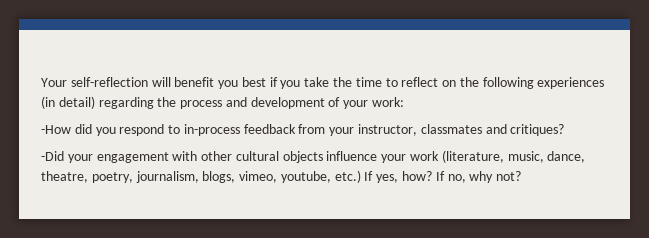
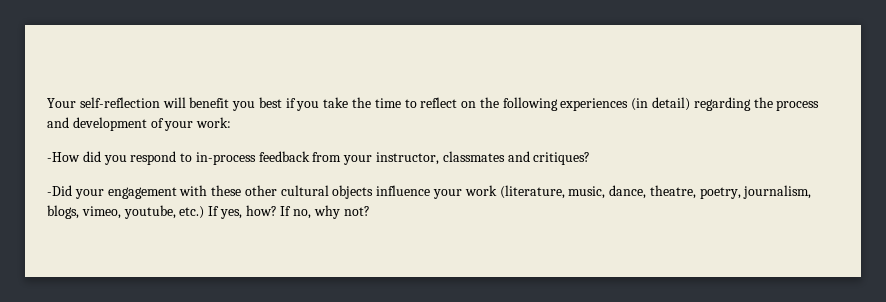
- -Did your engagement with other cultural objects influence your work (literature, music, dance, theatre, poetry, journalism, blogs, vimeo, youtube, etc.) If yes, how?
+ -Did your engagement with these other cultural objects influence your work (literature, music, dance, theatre, poetry, journalism, blogs, vimeo, youtube, etc.) If yes, how?

